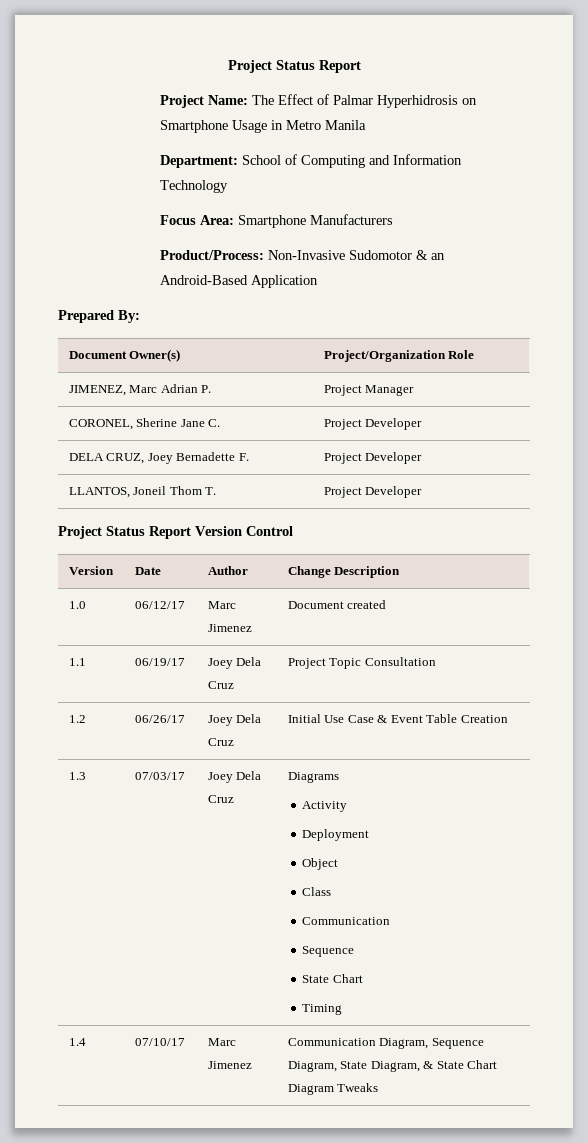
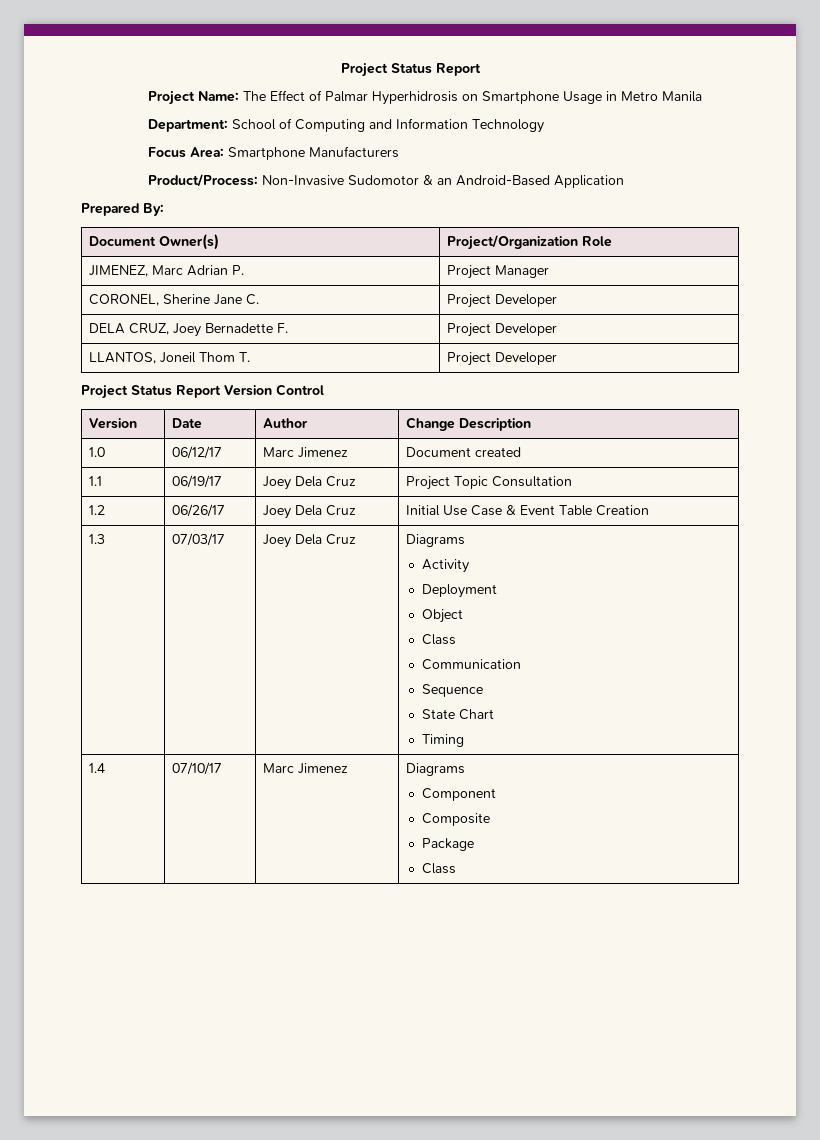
- 1.4 | 07/10/17 | Marc Jimenez | Communication Diagram, Sequence Diagram, State Diagram, & State Chart Diagram Tweaks
+ 1.4 | 07/10/17 | Marc Jimenez | Diagrams
+ Component
+ Composite
+ Package
+ Class

